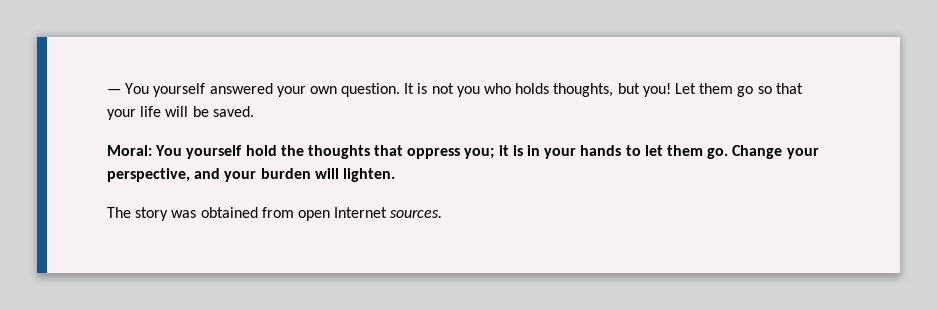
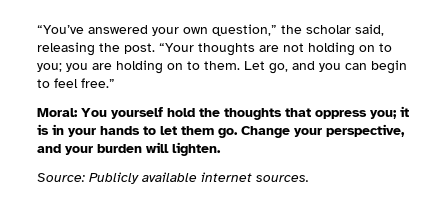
- — You yourself answered your own question. It is not you who holds thoughts, but you! Let them go so that your life will be saved.
+ “You’ve answered your own question,” the scholar said, releasing the post. “Your thoughts are not holding on to you; you are holding on to them. Let go, and you can begin to feel free.”
- The story was obtained from open Internet sources.
+ Source: Publicly available internet sources.

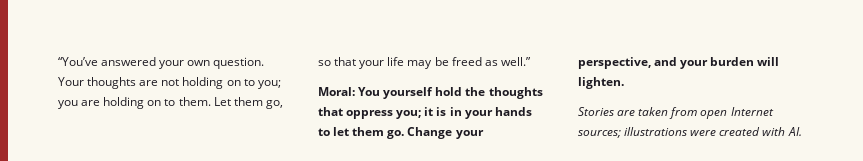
- “You’ve answered your own question,” the scholar said, releasing the post. “Your thoughts are not holding on to you; you are holding on to them.
+ “You’ve answered your own question. Your thoughts are not holding on to you; you are holding on to them.
- Let go, and you can begin to feel free.”
+ Let them go, so that your life may be freed as well.”
- Source: Publicly available internet sources.
+ Stories are taken from open Internet sources; illustrations were created with AI.

